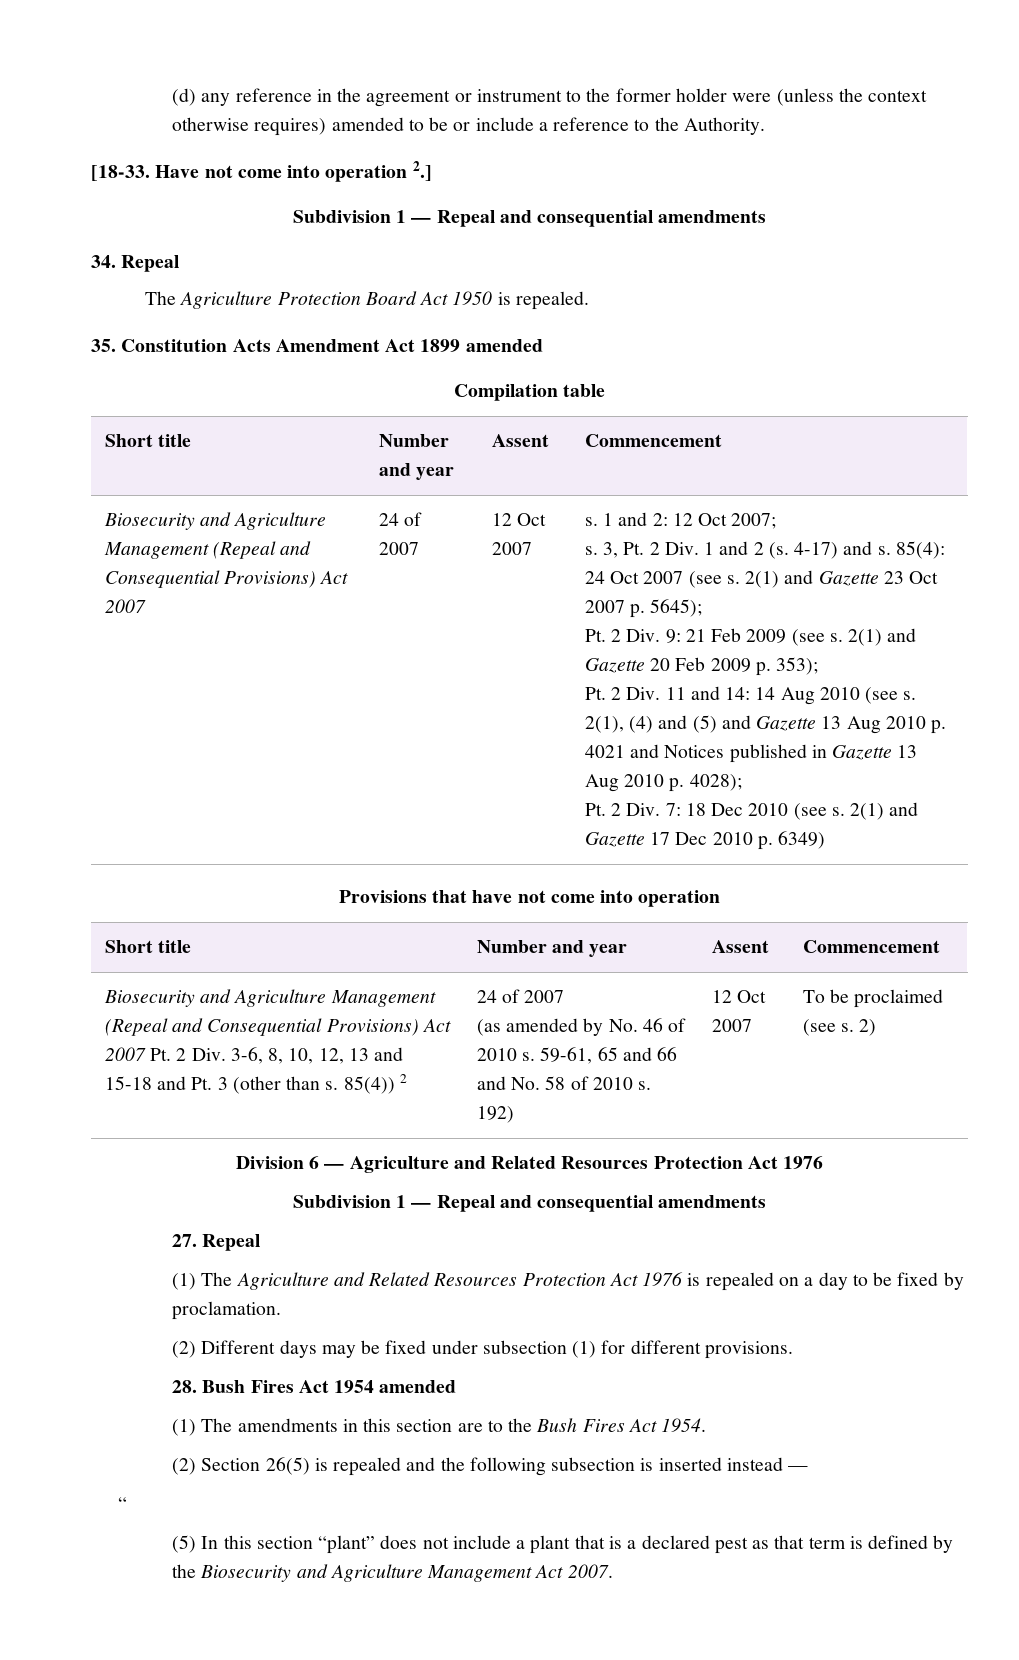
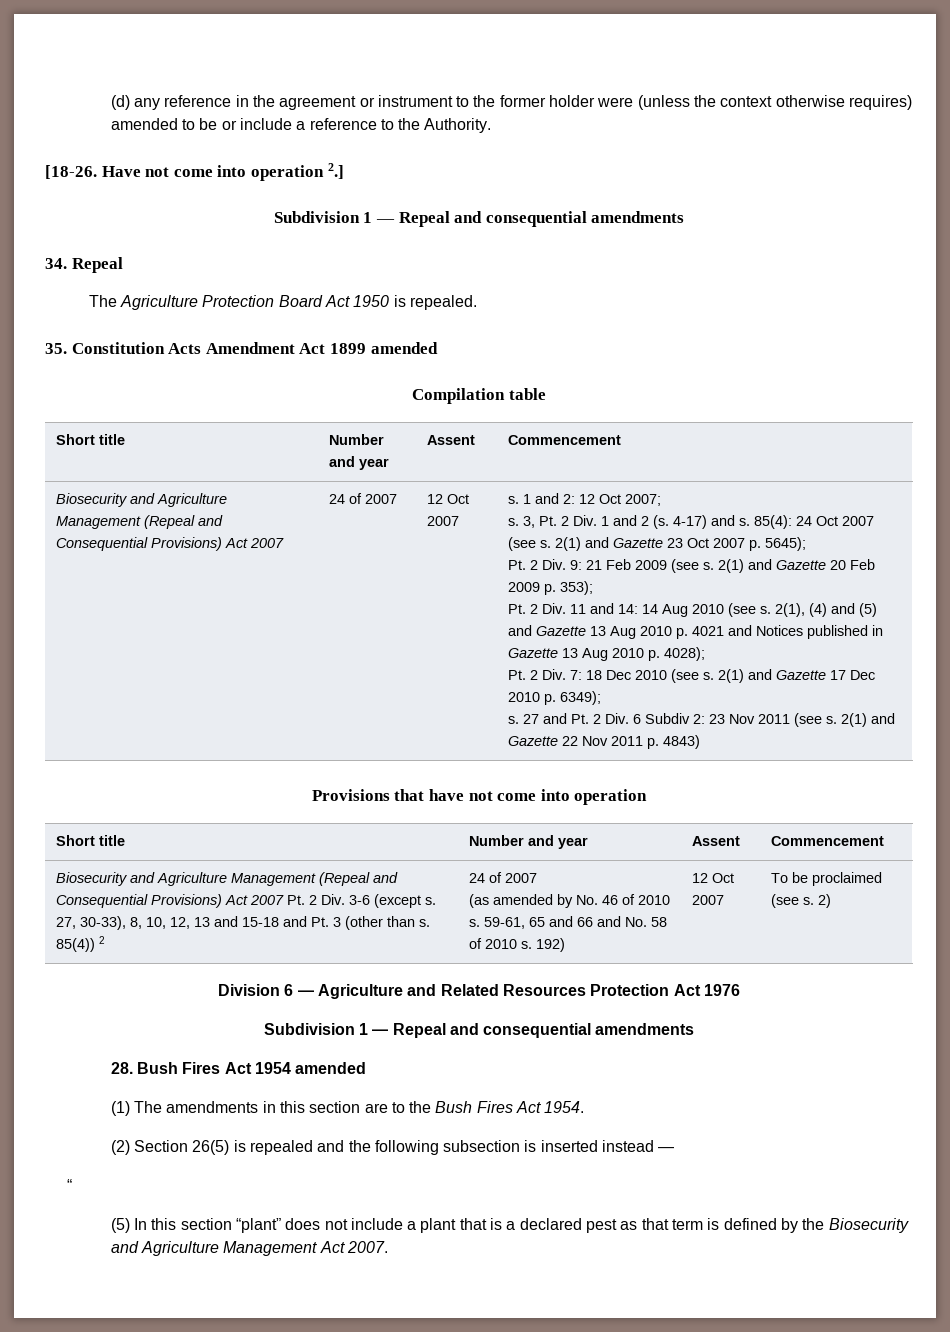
- [18-33.
+ [18-26.
- 2(1) and Gazette 17 Dec 2010 p. 6349)
+ 2(1) and Gazette 17 Dec 2010 p. 6349);
+ s. 27 and Pt. 2 Div. 6 Subdiv 2: 23 Nov 2011 (see s. 2(1) and Gazette 22 Nov 2011 p. 4843)
- Biosecurity and Agriculture Management (Repeal and Consequential Provisions) Act 2007 Pt. 2 Div. 3-6, 8, 10, 12, 13 and 15-18 and Pt. 3 (other than s.
+ Biosecurity and Agriculture Management (Repeal and Consequential Provisions) Act 2007 Pt. 2 Div. 3-6 (except s. 27, 30-33), 8, 10, 12, 13 and 15-18 and Pt. 3 (other than s.
- 27. Repeal
- (1) The Agriculture and Related Resources Protection Act 1976 is repealed on a day to be fixed by proclamation.
- (2) Different days may be fixed under subsection (1) for different provisions.

